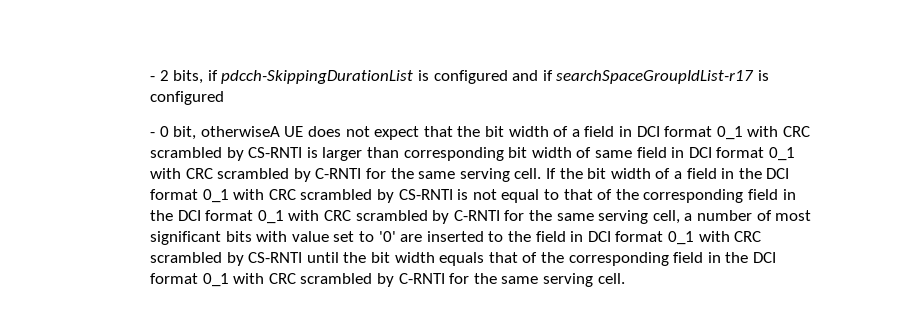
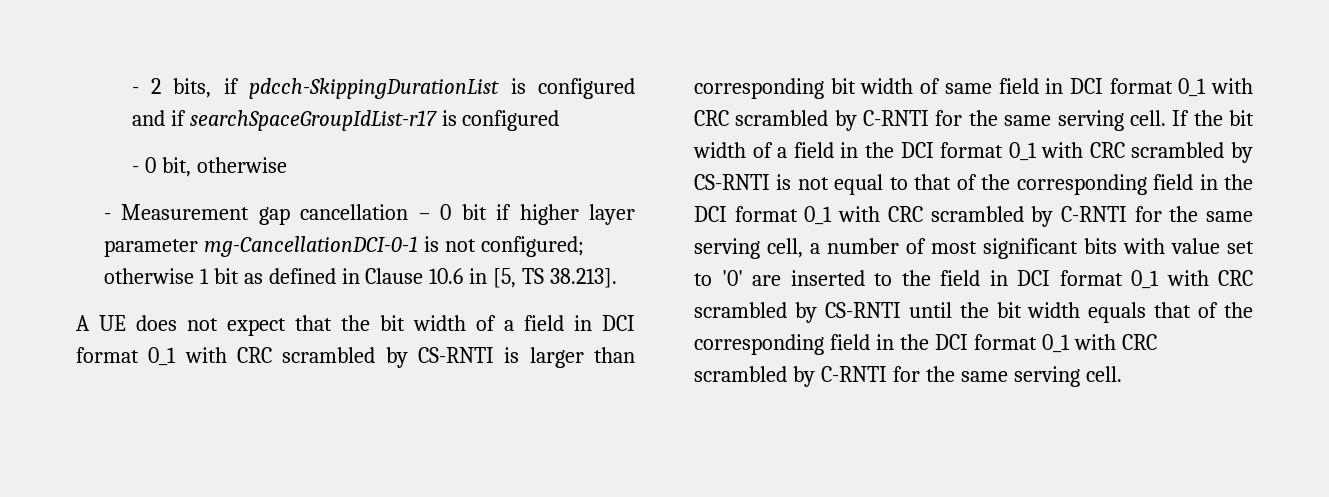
- - 0 bit, otherwiseA UE does not expect that the bit width of a field in DCI format 0_1 with CRC scrambled by CS-RNTI is larger than corresponding bit width of same field in DCI format 0_1 with CRC scrambled by C-RNTI for the same serving cell.
+ - 0 bit, otherwise
+ - Measurement gap cancellation – 0 bit if higher layer parameter mg-CancellationDCI-0-1 is not configured; otherwise 1 bit as defined in Clause 10.6 in [5, TS 38.213].
+ A UE does not expect that the bit width of a field in DCI format 0_1 with CRC scrambled by CS-RNTI is larger than corresponding bit width of same field in DCI format 0_1 with CRC scrambled by C-RNTI for the same serving cell.

